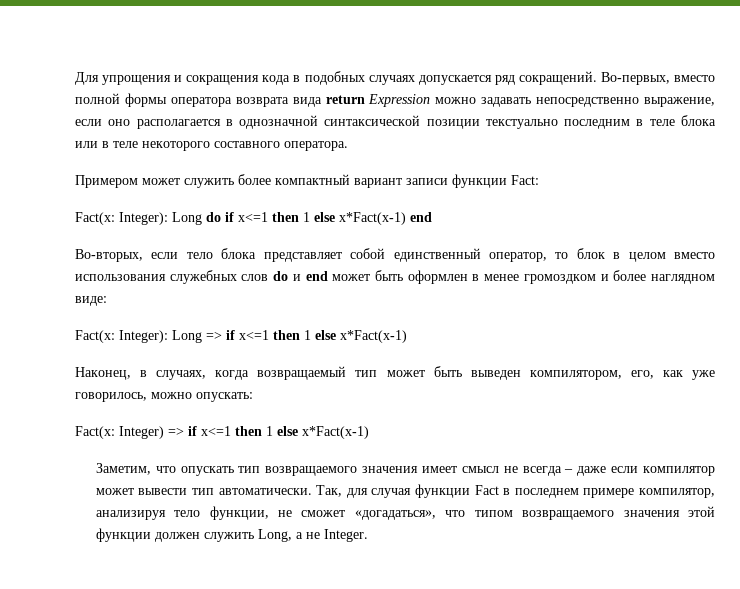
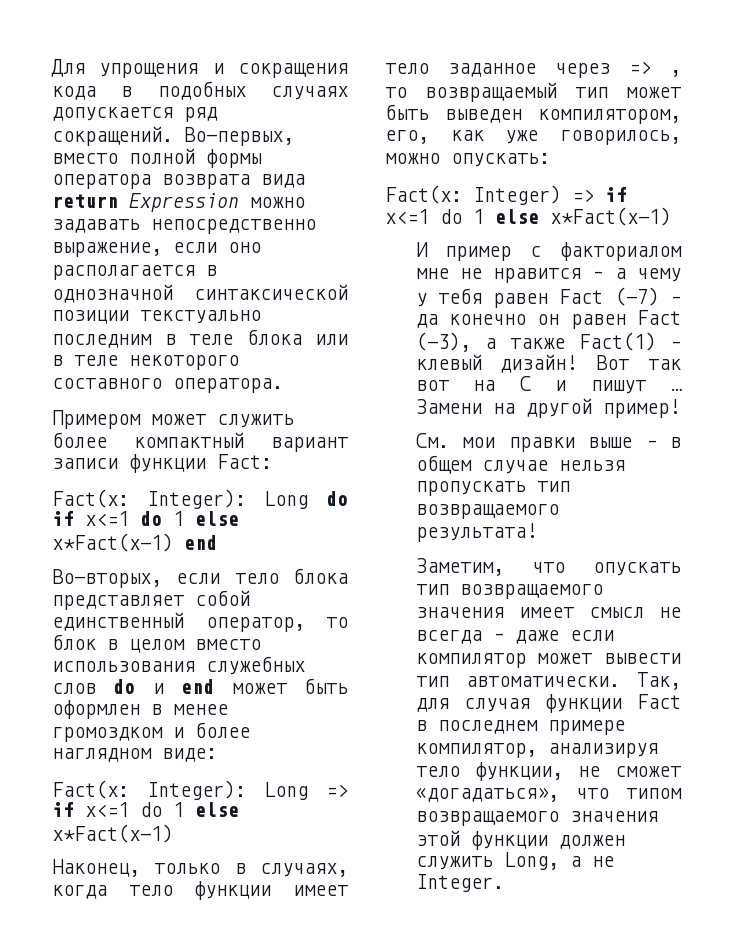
- Fact(x: Integer): Long do if x<=1 then 1 else x*Fact(x-1) end
+ Fact(x: Integer): Long do if x<=1 do 1 else x*Fact(x-1) end
- Fact(x: Integer): Long => if x<=1 then 1 else x*Fact(x-1)
+ Fact(x: Integer): Long => if x<=1 do 1 else x*Fact(x-1)
- Наконец, в случаях, когда возвращаемый тип может быть выведен компилятором, его, как уже говорилось, можно опускать:
+ Наконец, только в случаях, когда тело функции имеет тело заданное через => , то возвращаемый тип может быть выведен компилятором, его, как уже говорилось, можно опускать:
- Fact(x: Integer) => if x<=1 then 1 else x*Fact(x-1)
+ Fact(x: Integer) => if x<=1 do 1 else x*Fact(x-1)
+ И пример с факториалом мне не нравится – а чему у тебя равен Fact (-7) – да конечно он равен Fact (-3), а также Fact(1) – клевый дизайн! Вот так вот на С и пишут … Замени на другой пример!
+ См. мои правки выше – в общем случае нельзя пропускать тип возвращаемого результата!

